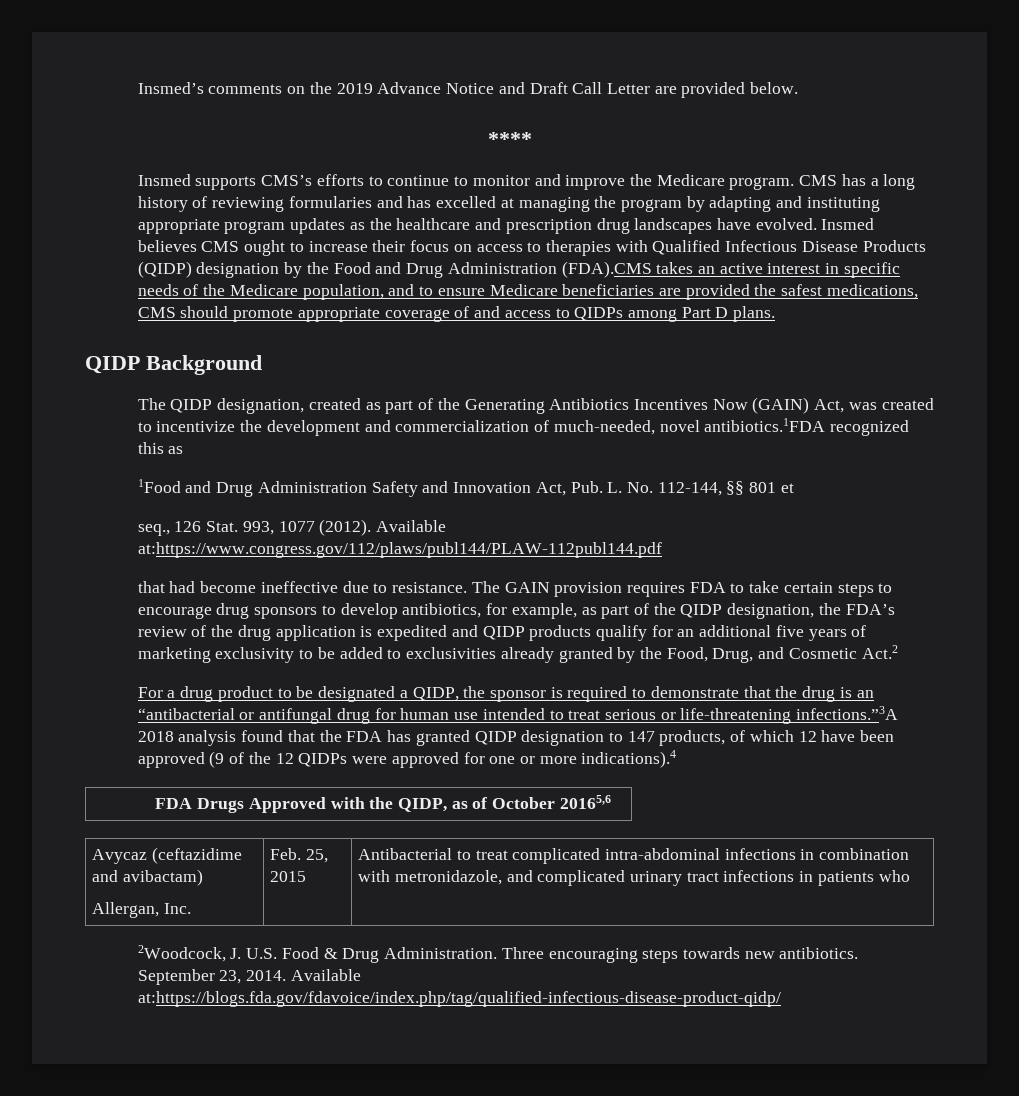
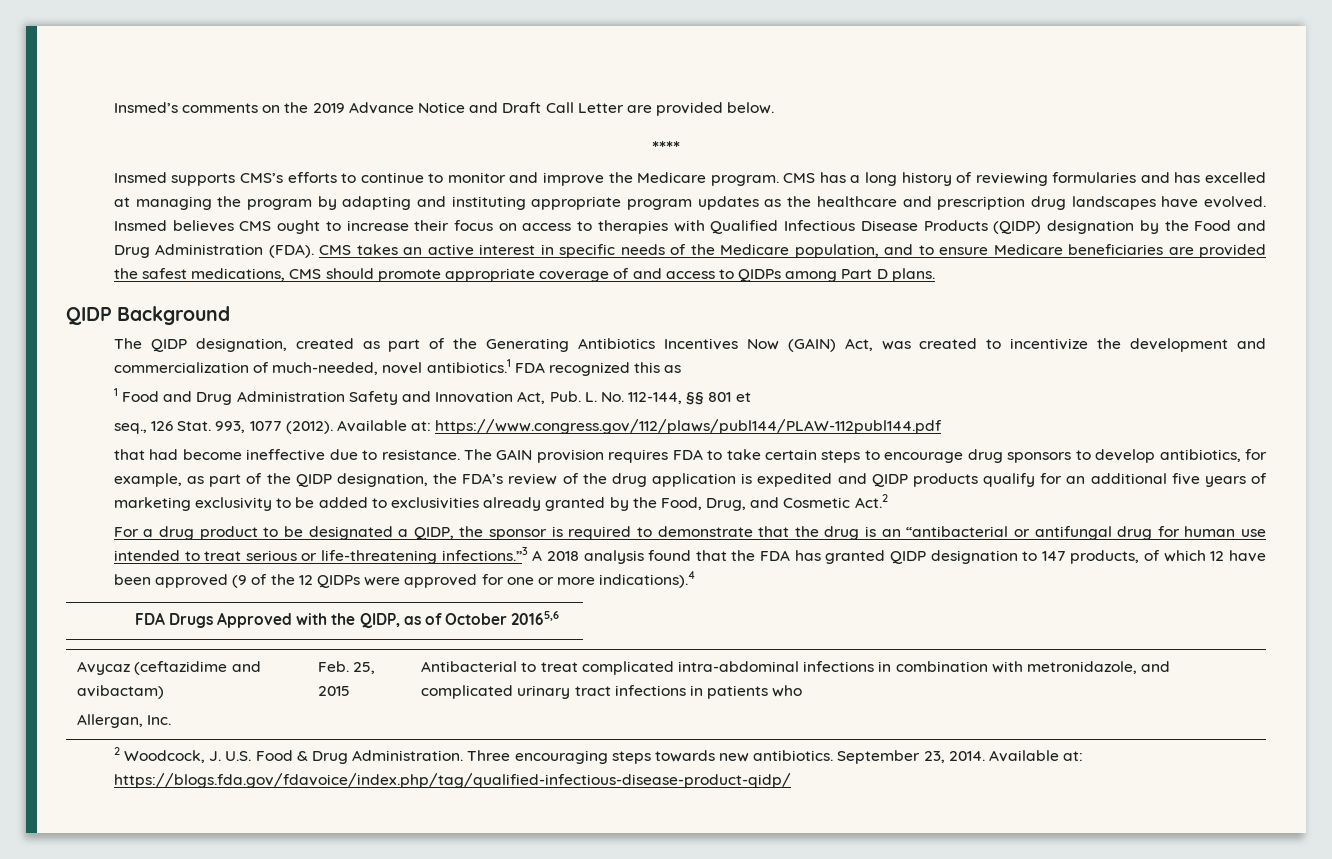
- Insmed believes CMS ought to increase their focus on access to therapies with Qualified Infectious Disease Products (QIDP) designation by the Food and Drug Administration (FDA).CMS takes an active interest in specific needs of the Medicare population, and to ensure Medicare beneficiaries are provided the safest medications, CMS should promote appropriate coverage of and access to QIDPs among Part D plans.
+ Insmed believes CMS ought to increase their focus on access to therapies with Qualified Infectious Disease Products (QIDP) designation by the Food and Drug Administration (FDA). CMS takes an active interest in specific needs of the Medicare population, and to ensure Medicare beneficiaries are provided the safest medications, CMS should promote appropriate coverage of and access to QIDPs among Part D plans.
- The QIDP designation, created as part of the Generating Antibiotics Incentives Now (GAIN) Act, was created to incentivize the development and commercialization of much-needed, novel antibiotics.1FDA recognized this as
+ The QIDP designation, created as part of the Generating Antibiotics Incentives Now (GAIN) Act, was created to incentivize the development and commercialization of much-needed, novel antibiotics.1 FDA recognized this as
- 1Food and Drug Administration Safety and Innovation Act, Pub. L. No. 112-144, §§ 801 et
+ 1 Food and Drug Administration Safety and Innovation Act, Pub. L. No. 112-144, §§ 801 et
- Available at:https://www.congress.gov/112/plaws/publ144/PLAW-112publ144.pdf
+ Available at: https://www.congress.gov/112/plaws/publ144/PLAW-112publ144.pdf
- For a drug product to be designated a QIDP, the sponsor is required to demonstrate that the drug is an “antibacterial or antifungal drug for human use intended to treat serious or life-threatening infections.”3A 2018 analysis found that the FDA has granted QIDP designation to 147 products, of which 12 have been approved (9 of the 12 QIDPs were approved for one or more indications).4
+ For a drug product to be designated a QIDP, the sponsor is required to demonstrate that the drug is an “antibacterial or antifungal drug for human use intended to treat serious or life-threatening infections.”3 A 2018 analysis found that the FDA has granted QIDP designation to 147 products, of which 12 have been approved (9 of the 12 QIDPs were approved for one or more indications).4
- 2Woodcock, J. U.S. Food & Drug Administration.
+ 2 Woodcock, J. U.S. Food & Drug Administration.
- Available at:https://blogs.fda.gov/fdavoice/index.php/tag/qualified-infectious-disease-product-qidp/
+ Available at: https://blogs.fda.gov/fdavoice/index.php/tag/qualified-infectious-disease-product-qidp/

